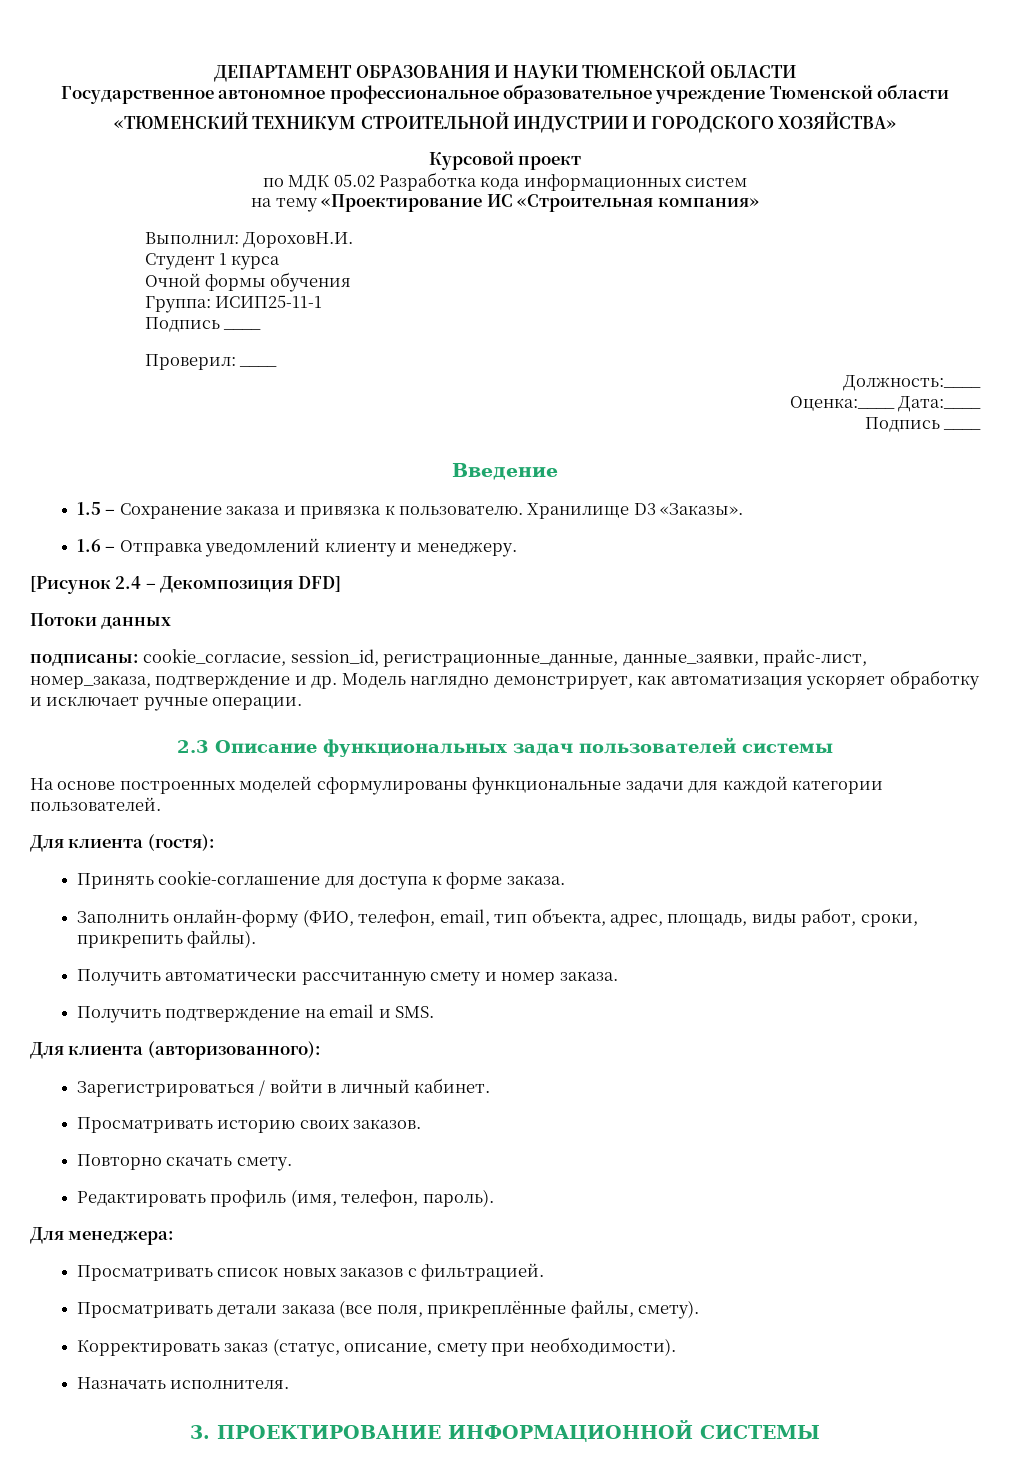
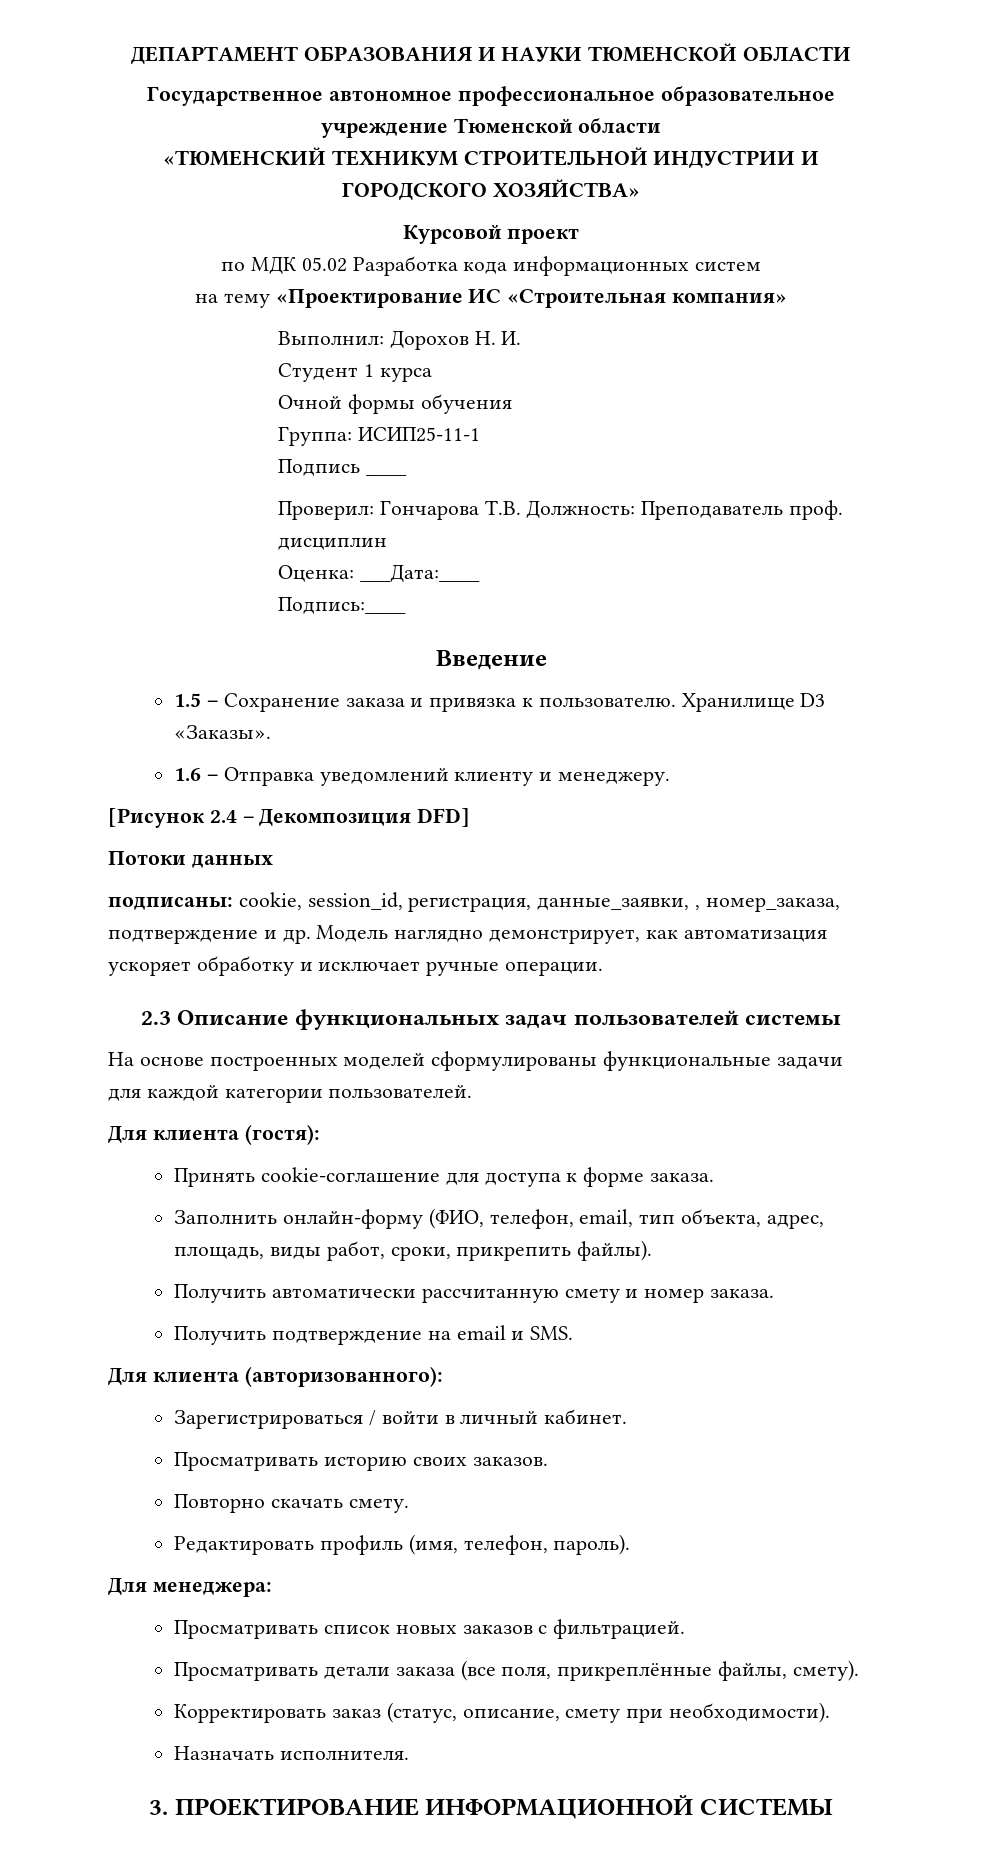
- Выполнил: ДороховН.И.
+ Выполнил: Дорохов Н. И.
- Проверил: ____
- Должность:____
- Оценка:____ Дата:____
- Подпись ____
+ Проверил: Гончарова Т.В. Должность: Преподаватель проф. дисциплин
+ Оценка: ___Дата:____
+ Подпись:____
- подписаны: cookie_согласие, session_id, регистрационные_данные, данные_заявки, прайс-лист, номер_заказа, подтверждение и др. Модель наглядно демонстрирует, как автоматизация ускоряет обработку и исключает ручные операции.
+ подписаны: cookie, session_id, регистрация, данные_заявки, , номер_заказа, подтверждение и др. Модель наглядно демонстрирует, как автоматизация ускоряет обработку и исключает ручные операции.

